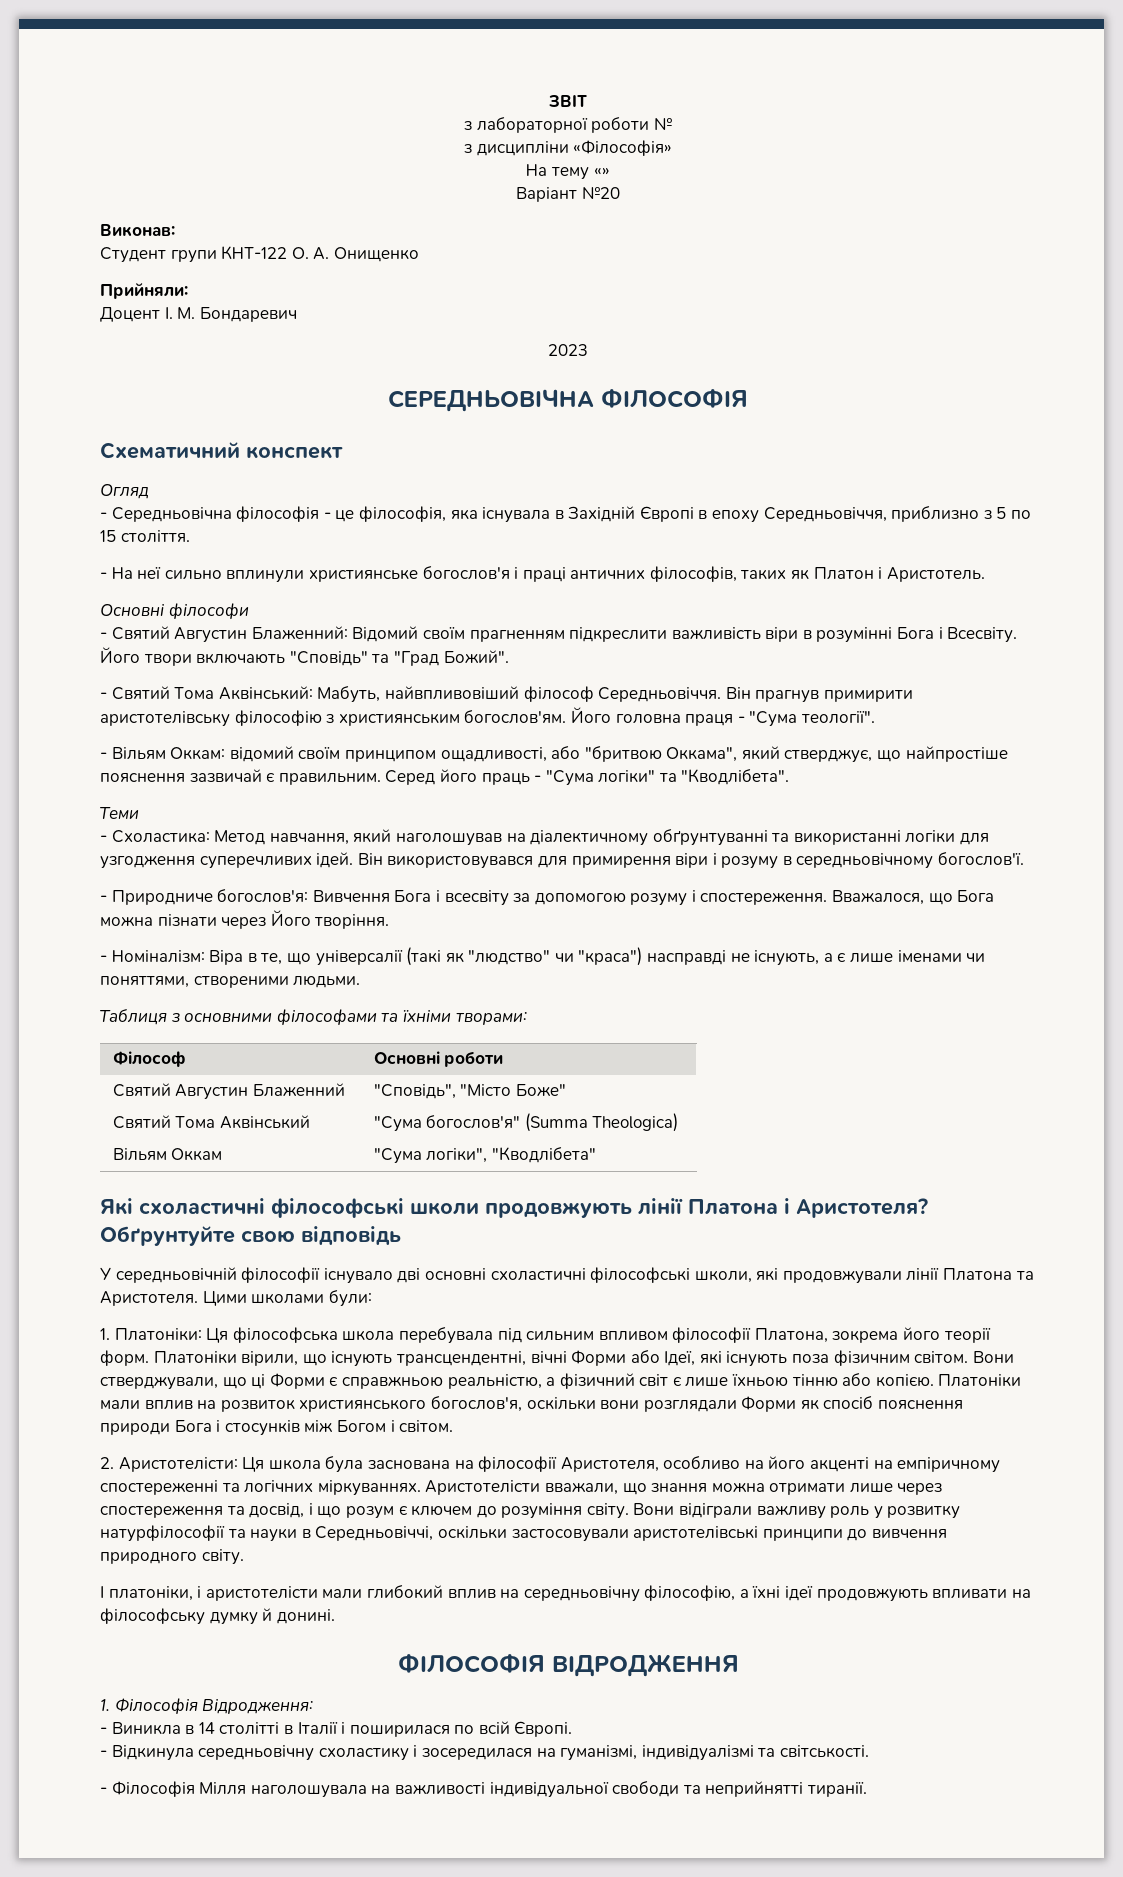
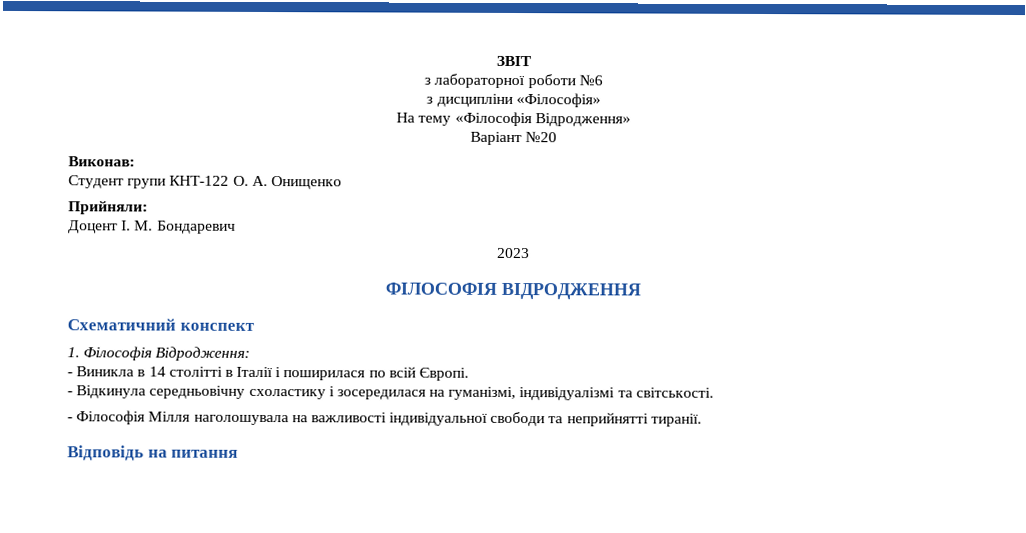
- з лабораторної роботи №
+ з лабораторної роботи №6
- На тему «»
+ На тему «Філософія Відродження»
- СЕРЕДНЬОВІЧНА ФІЛОСОФІЯ
+ ФІЛОСОФІЯ ВІДРОДЖЕННЯ
- Огляд
- - Середньовічна філософія - це філософія, яка існувала в Західній Європі в епоху Середньовіччя, приблизно з 5 по 15 століття.
- - На неї сильно вплинули християнське богослов'я і праці античних філософів, таких як Платон і Аристотель.
- Основні філософи
- - Святий Августин Блаженний: Відомий своїм прагненням підкреслити важливість віри в розумінні Бога і Всесвіту. Його твори включають "Сповідь" та "Град Божий".
- - Святий Тома Аквінський: Мабуть, найвпливовіший філософ Середньовіччя. Він прагнув примирити аристотелівську філософію з християнським богослов'ям. Його головна праця - "Сума теології".
- - Вільям Оккам: відомий своїм принципом ощадливості, або "бритвою Оккама", який стверджує, що найпростіше пояснення зазвичай є правильним. Серед його праць - "Сума логіки" та "Кводлібета".
- Теми
- - Схоластика: Метод навчання, який наголошував на діалектичному обґрунтуванні та використанні логіки для узгодження суперечливих ідей. Він використовувався для примирення віри і розуму в середньовічному богослов'ї.
- - Природниче богослов'я: Вивчення Бога і всесвіту за допомогою розуму і спостереження. Вважалося, що Бога можна пізнати через Його творіння.
- - Номіналізм: Віра в те, що універсалії (такі як "людство" чи "краса") насправді не існують, а є лише іменами чи поняттями, створеними людьми.
- Таблиця з основними філософами та їхніми творами:
- Філософ | Основні роботи
- Святий Августин Блаженний | "Сповідь", "Місто Боже"
- Святий Тома Аквінський | "Сума богослов'я" (Summa Theologica)
- Вільям Оккам | "Сума логіки", "Кводлібета"
- Які схоластичні філософські школи продовжують лінії Платона і Аристотеля? Обґрунтуйте свою відповідь
- У середньовічній філософії існувало дві основні схоластичні філософські школи, які продовжували лінії Платона та Аристотеля. Цими школами були:
- 1. Платоніки: Ця філософська школа перебувала під сильним впливом філософії Платона, зокрема його теорії форм. Платоніки вірили, що існують трансцендентні, вічні Форми або Ідеї, які існують поза фізичним світом. Вони стверджували, що ці Форми є справжньою реальністю, а фізичний світ є лише їхньою тінню або копією. Платоніки мали вплив на розвиток християнського богослов'я, оскільки вони розглядали Форми як спосіб пояснення природи Бога і стосунків між Богом і світом.
- 2. Аристотелісти: Ця школа була заснована на філософії Аристотеля, особливо на його акценті на емпіричному спостереженні та логічних міркуваннях. Аристотелісти вважали, що знання можна отримати лише через спостереження та досвід, і що розум є ключем до розуміння світу. Вони відіграли важливу роль у розвитку натурфілософії та науки в Середньовіччі, оскільки застосовували аристотелівські принципи до вивчення природного світу.
- І платоніки, і аристотелісти мали глибокий вплив на середньовічну філософію, а їхні ідеї продовжують впливати на філософську думку й донині.
- ФІЛОСОФІЯ ВІДРОДЖЕННЯ
+ Відповідь на питання

